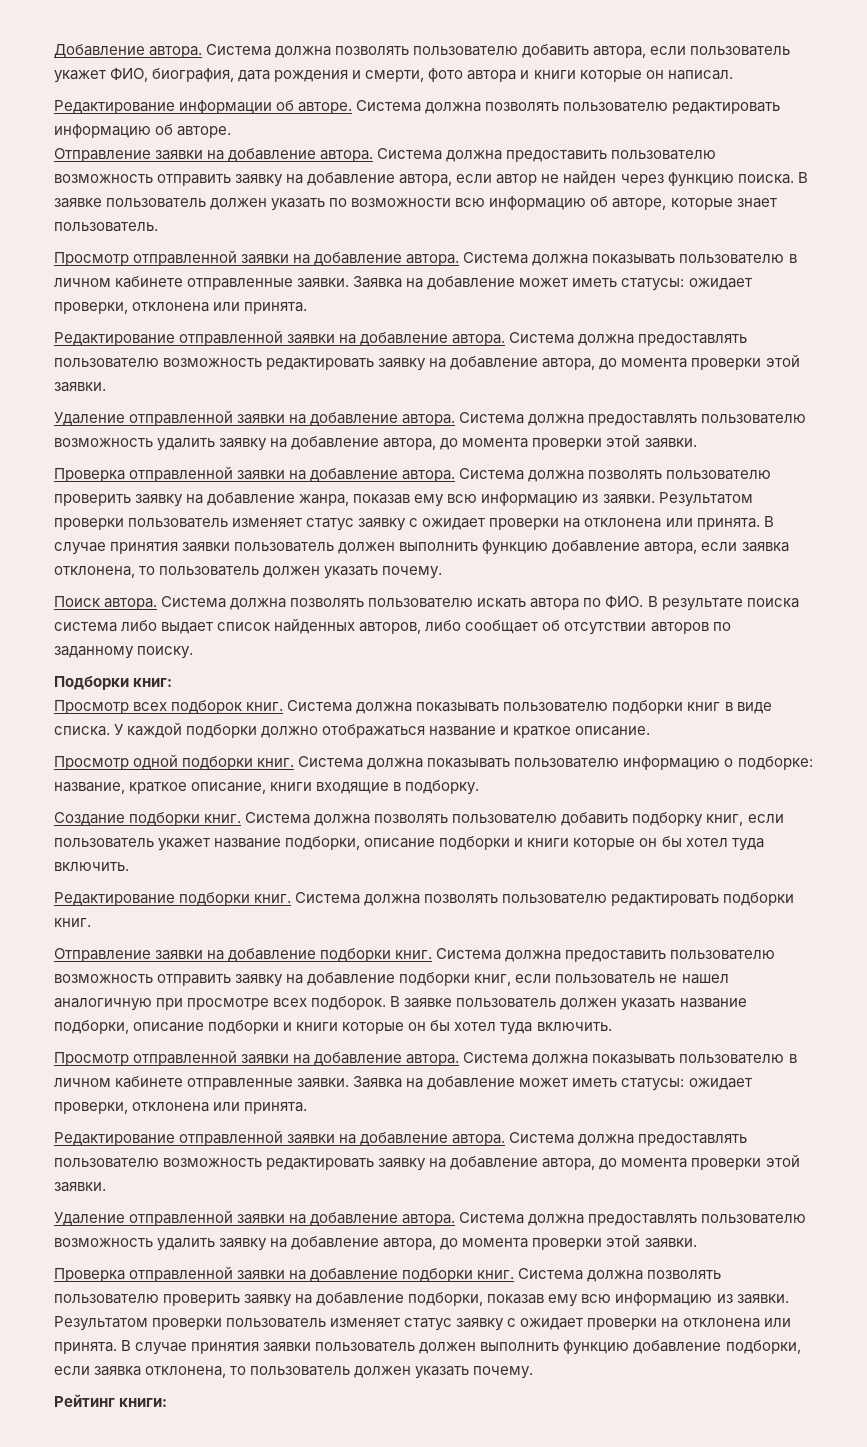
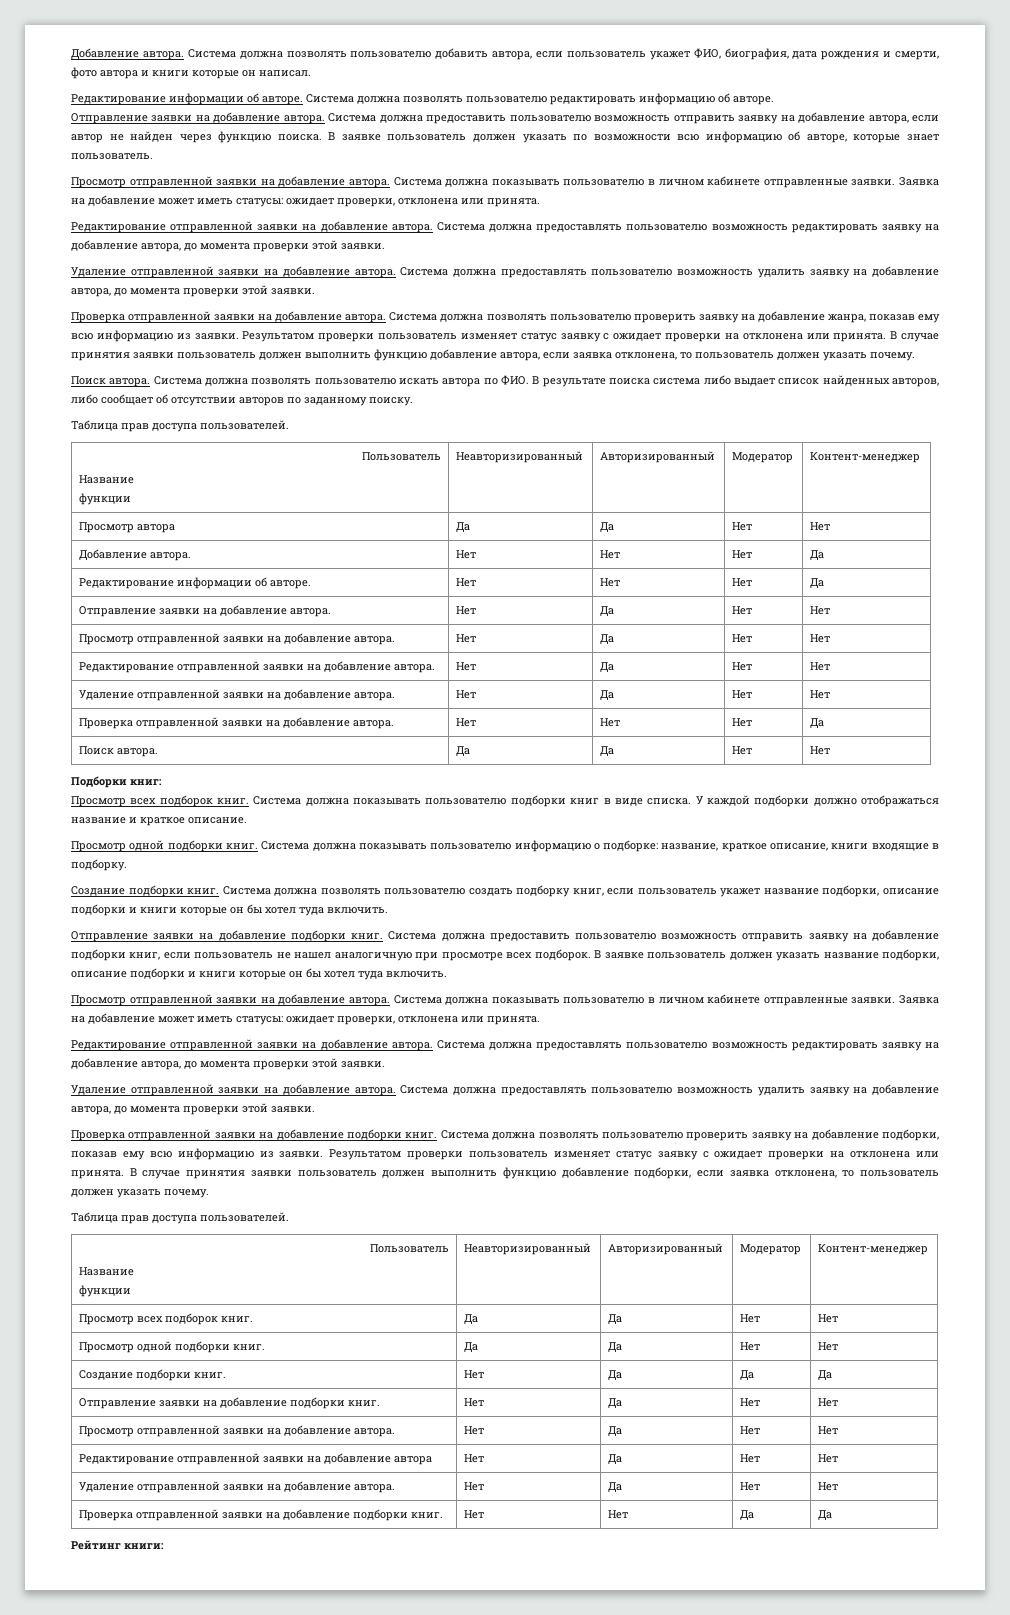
  Система должна позволять пользователю искать автора по ФИО. В результате поиска система либо выдает список найденных авторов, либо сообщает об отсутствии авторов по заданному поиску.
+ Таблица прав доступа пользователей.
+ Пользователь
+ Название
+ функции | Неавторизированный | Авторизированный | Модератор | Контент-менеджер
+ Просмотр автора | Да | Да | Нет | Нет
+ Добавление автора. | Нет | Нет | Нет | Да
+ Редактирование информации об авторе. | Нет | Нет | Нет | Да
+ Отправление заявки на добавление автора. | Нет | Да | Нет | Нет
+ Просмотр отправленной заявки на добавление автора. | Нет | Да | Нет | Нет
+ Редактирование отправленной заявки на добавление автора. | Нет | Да | Нет | Нет
+ Удаление отправленной заявки на добавление автора. | Нет | Да | Нет | Нет
+ Проверка отправленной заявки на добавление автора. | Нет | Нет | Нет | Да
+ Поиск автора. | Да | Да | Нет | Нет
- Система должна позволять пользователю добавить подборку книг, если пользователь укажет название подборки, описание подборки и книги которые он бы хотел туда включить.
+ Система должна позволять пользователю создать подборку книг, если пользователь укажет название подборки, описание подборки и книги которые он бы хотел туда включить.
- Редактирование подборки книг. Система должна позволять пользователю редактировать подборки книг.
  В случае принятия заявки пользователь должен выполнить функцию добавление подборки, если заявка отклонена, то пользователь должен указать почему.
+ Таблица прав доступа пользователей.
+ Пользователь
+ Название
+ функции | Неавторизированный | Авторизированный | Модератор | Контент-менеджер
+ Просмотр всех подборок книг. | Да | Да | Нет | Нет
+ Просмотр одной подборки книг. | Да | Да | Нет | Нет
+ Создание подборки книг. | Нет | Да | Да | Да
+ Отправление заявки на добавление подборки книг. | Нет | Да | Нет | Нет
+ Просмотр отправленной заявки на добавление автора. | Нет | Да | Нет | Нет
+ Редактирование отправленной заявки на добавление автора | Нет | Да | Нет | Нет
+ Удаление отправленной заявки на добавление автора. | Нет | Да | Нет | Нет
+ Проверка отправленной заявки на добавление подборки книг. | Нет | Нет | Да | Да

